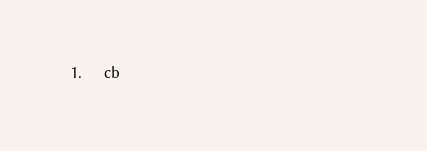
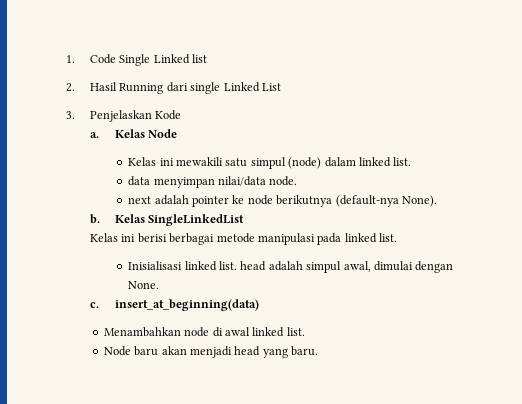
- 1. cb
+ 1. Code Single Linked list
+ 2. Hasil Running dari single Linked List
+ 3. Penjelaskan Kode
+ a. Kelas Node
+ Kelas ini mewakili satu simpul (node) dalam linked list.
+ data menyimpan nilai/data node.
+ next adalah pointer ke node berikutnya (default-nya None).
+ b. Kelas SingleLinkedList
+ Kelas ini berisi berbagai metode manipulasi pada linked list.
+ Inisialisasi linked list. head adalah simpul awal, dimulai dengan None.
+ c. insert_at_beginning(data)
+ Menambahkan node di awal linked list.
+ Node baru akan menjadi head yang baru.

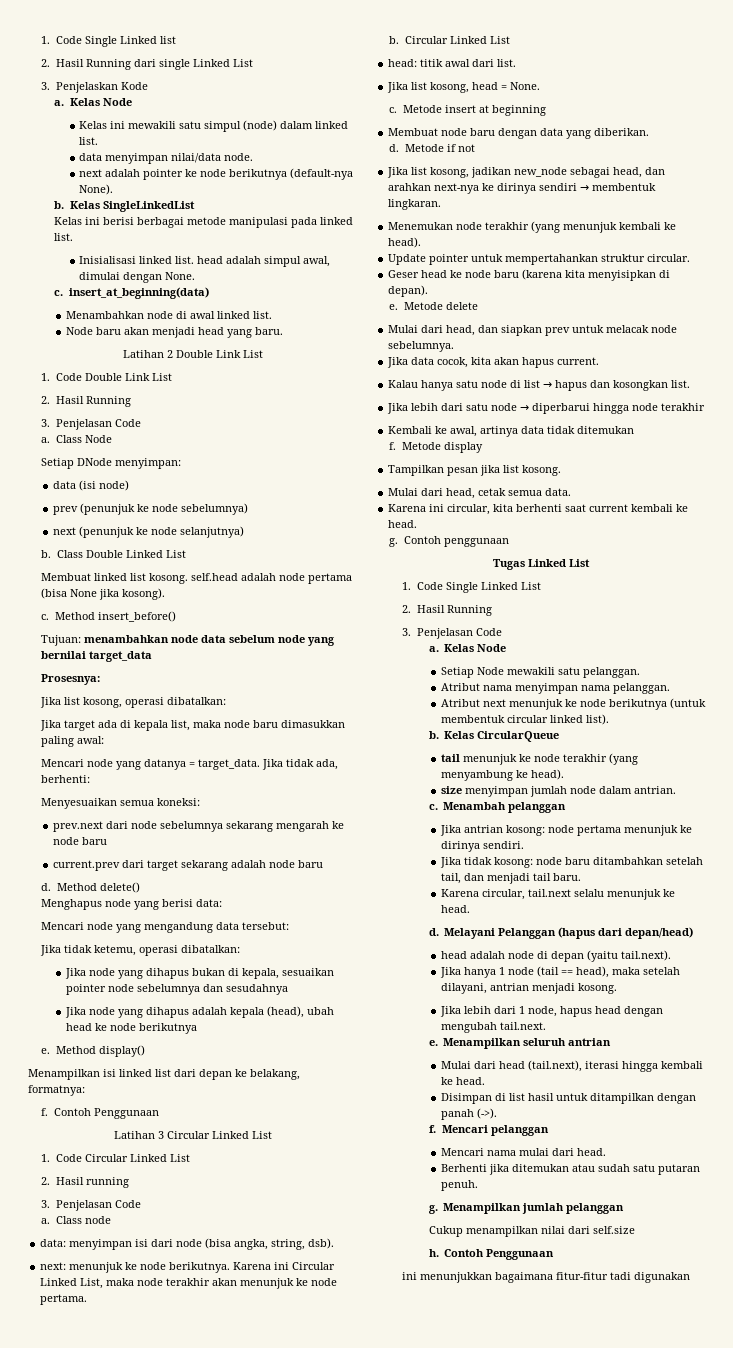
+ Latihan 2 Double Link List
+ 1. Code Double Link List
+ 2. Hasil Running
+ 3. Penjelasan Code
+ a. Class Node
+ Setiap DNode menyimpan:
+ data (isi node)
+ prev (penunjuk ke node sebelumnya)
+ next (penunjuk ke node selanjutnya)
+ b. Class Double Linked List
+ Membuat linked list kosong. self.head adalah node pertama (bisa None jika kosong).
+ c. Method insert_before()
+ Tujuan: menambahkan node data sebelum node yang bernilai target_data
+ Prosesnya:
+ Jika list kosong, operasi dibatalkan:
+ Jika target ada di kepala list, maka node baru dimasukkan paling awal:
+ Mencari node yang datanya = target_data. Jika tidak ada, berhenti:
+ Menyesuaikan semua koneksi:
+ prev.next dari node sebelumnya sekarang mengarah ke node baru
+ current.prev dari target sekarang adalah node baru
+ d. Method delete()
+ Menghapus node yang berisi data:
+ Mencari node yang mengandung data tersebut:
+ Jika tidak ketemu, operasi dibatalkan:
+ Jika node yang dihapus bukan di kepala, sesuaikan pointer node sebelumnya dan sesudahnya
+ Jika node yang dihapus adalah kepala (head), ubah head ke node berikutnya
+ e. Method display()
+ Menampilkan isi linked list dari depan ke belakang, formatnya:
+ f. Contoh Penggunaan
+ Latihan 3 Circular Linked List
+ 1. Code Circular Linked List
+ 2. Hasil running
+ 3. Penjelasan Code
+ a. Class node
+ data: menyimpan isi dari node (bisa angka, string, dsb).
+ next: menunjuk ke node berikutnya. Karena ini Circular Linked List, maka node terakhir akan menunjuk ke node pertama.
+ b. Circular Linked List
+ head: titik awal dari list.
+ Jika list kosong, head = None.
+ c. Metode insert at beginning
+ Membuat node baru dengan data yang diberikan.
+ d. Metode if not
+ Jika list kosong, jadikan new_node sebagai head, dan arahkan next-nya ke dirinya sendiri → membentuk lingkaran.
+ Menemukan node terakhir (yang menunjuk kembali ke head).
+ Update pointer untuk mempertahankan struktur circular.
+ Geser head ke node baru (karena kita menyisipkan di depan).
+ e. Metode delete
+ Mulai dari head, dan siapkan prev untuk melacak node sebelumnya.
+ Jika data cocok, kita akan hapus current.
+ Kalau hanya satu node di list → hapus dan kosongkan list.
+ Jika lebih dari satu node → diperbarui hingga node terakhir
+ Kembali ke awal, artinya data tidak ditemukan
+ f. Metode display
+ Tampilkan pesan jika list kosong.
+ Mulai dari head, cetak semua data.
+ Karena ini circular, kita berhenti saat current kembali ke head.
+ g. Contoh penggunaan
+ Tugas Linked List
+ 1. Code Single Linked List
+ 2. Hasil Running
+ 3. Penjelasan Code
+ a. Kelas Node
+ Setiap Node mewakili satu pelanggan.
+ Atribut nama menyimpan nama pelanggan.
+ Atribut next menunjuk ke node berikutnya (untuk membentuk circular linked list).
+ b. Kelas CircularQueue
+ tail menunjuk ke node terakhir (yang menyambung ke head).
+ size menyimpan jumlah node dalam antrian.
+ c. Menambah pelanggan
+ Jika antrian kosong: node pertama menunjuk ke dirinya sendiri.
+ Jika tidak kosong: node baru ditambahkan setelah tail, dan menjadi tail baru.
+ Karena circular, tail.next selalu menunjuk ke head.
+ d. Melayani Pelanggan (hapus dari depan/head)
+ head adalah node di depan (yaitu tail.next).
+ Jika hanya 1 node (tail == head), maka setelah dilayani, antrian menjadi kosong.
+ Jika lebih dari 1 node, hapus head dengan mengubah tail.next.
+ e. Menampilkan seluruh antrian
+ Mulai dari head (tail.next), iterasi hingga kembali ke head.
+ Disimpan di list hasil untuk ditampilkan dengan panah (->).
+ f. Mencari pelanggan
+ Mencari nama mulai dari head.
+ Berhenti jika ditemukan atau sudah satu putaran penuh.
+ g. Menampilkan jumlah pelanggan
+ Cukup menampilkan nilai dari self.size
+ h. Contoh Penggunaan
+ ini menunjukkan bagaimana fitur-fitur tadi digunakan

